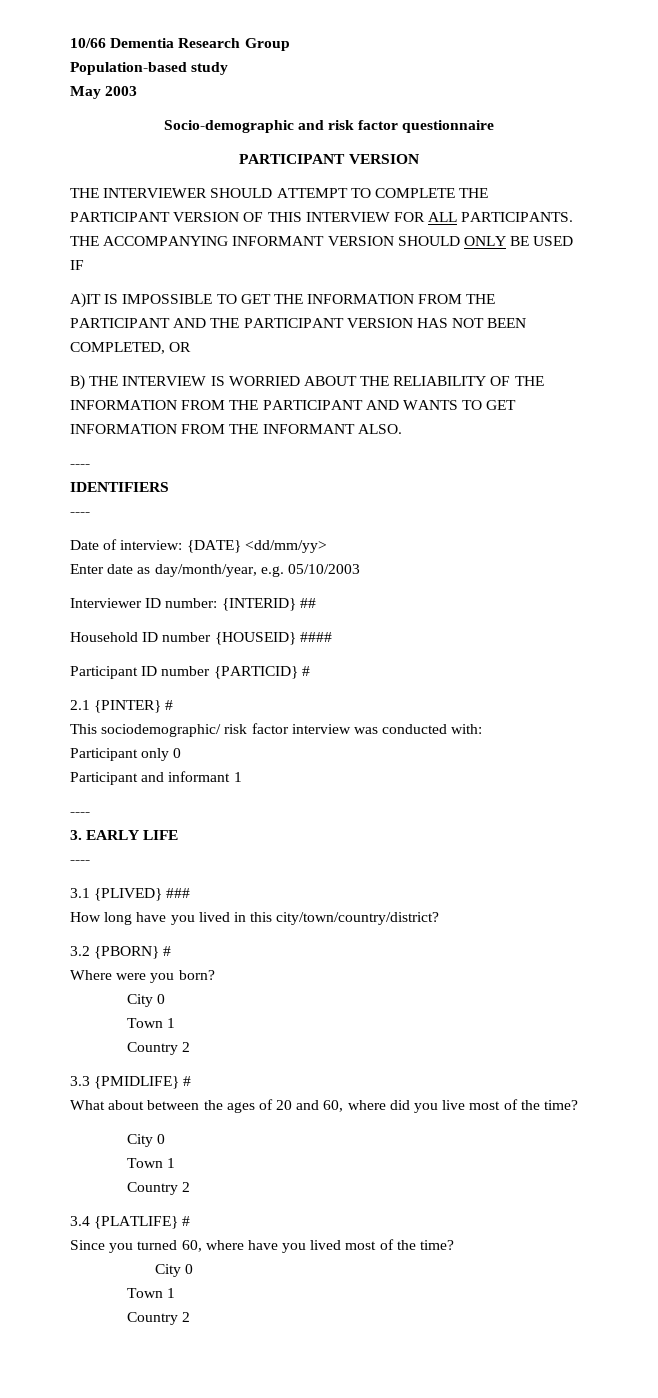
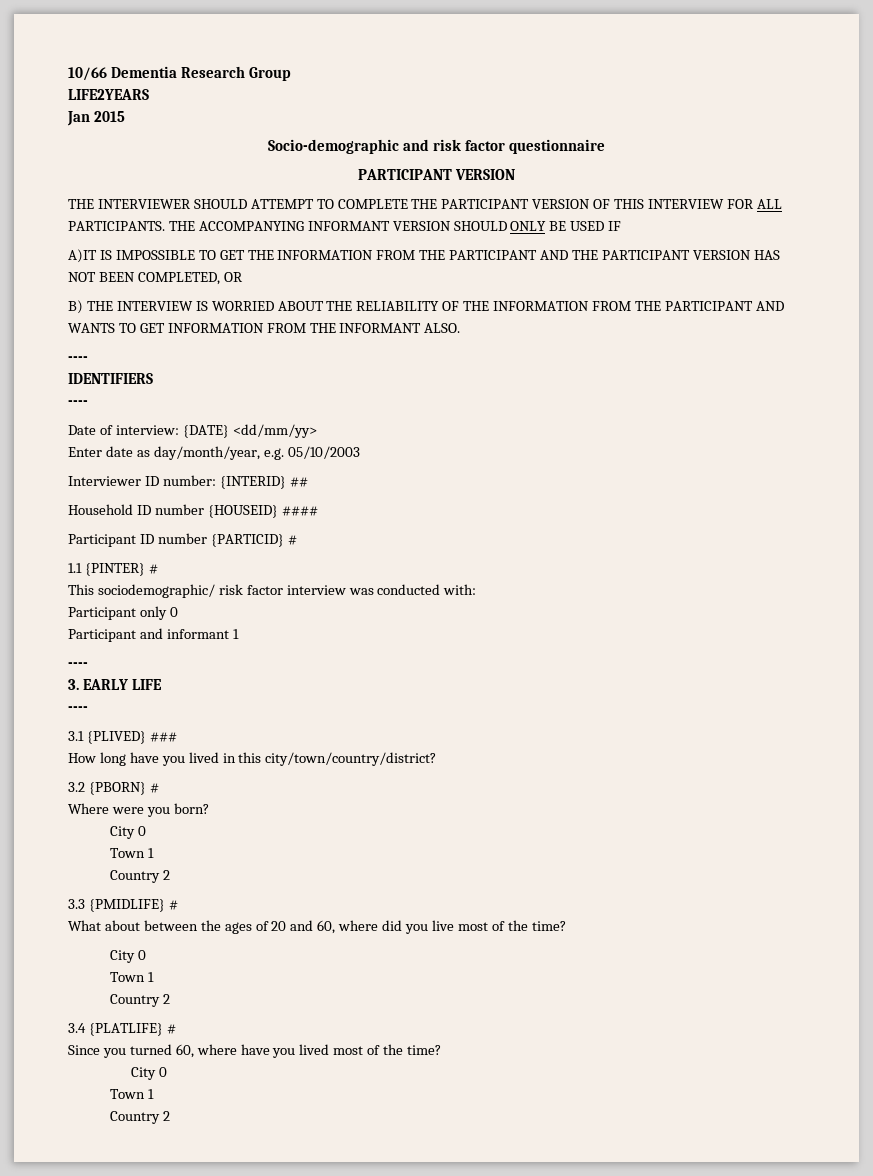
- Population-based study
- May 2003
+ LIFE2YEARS
+ Jan 2015
- 2.1 {PINTER} #
+ 1.1 {PINTER} #

